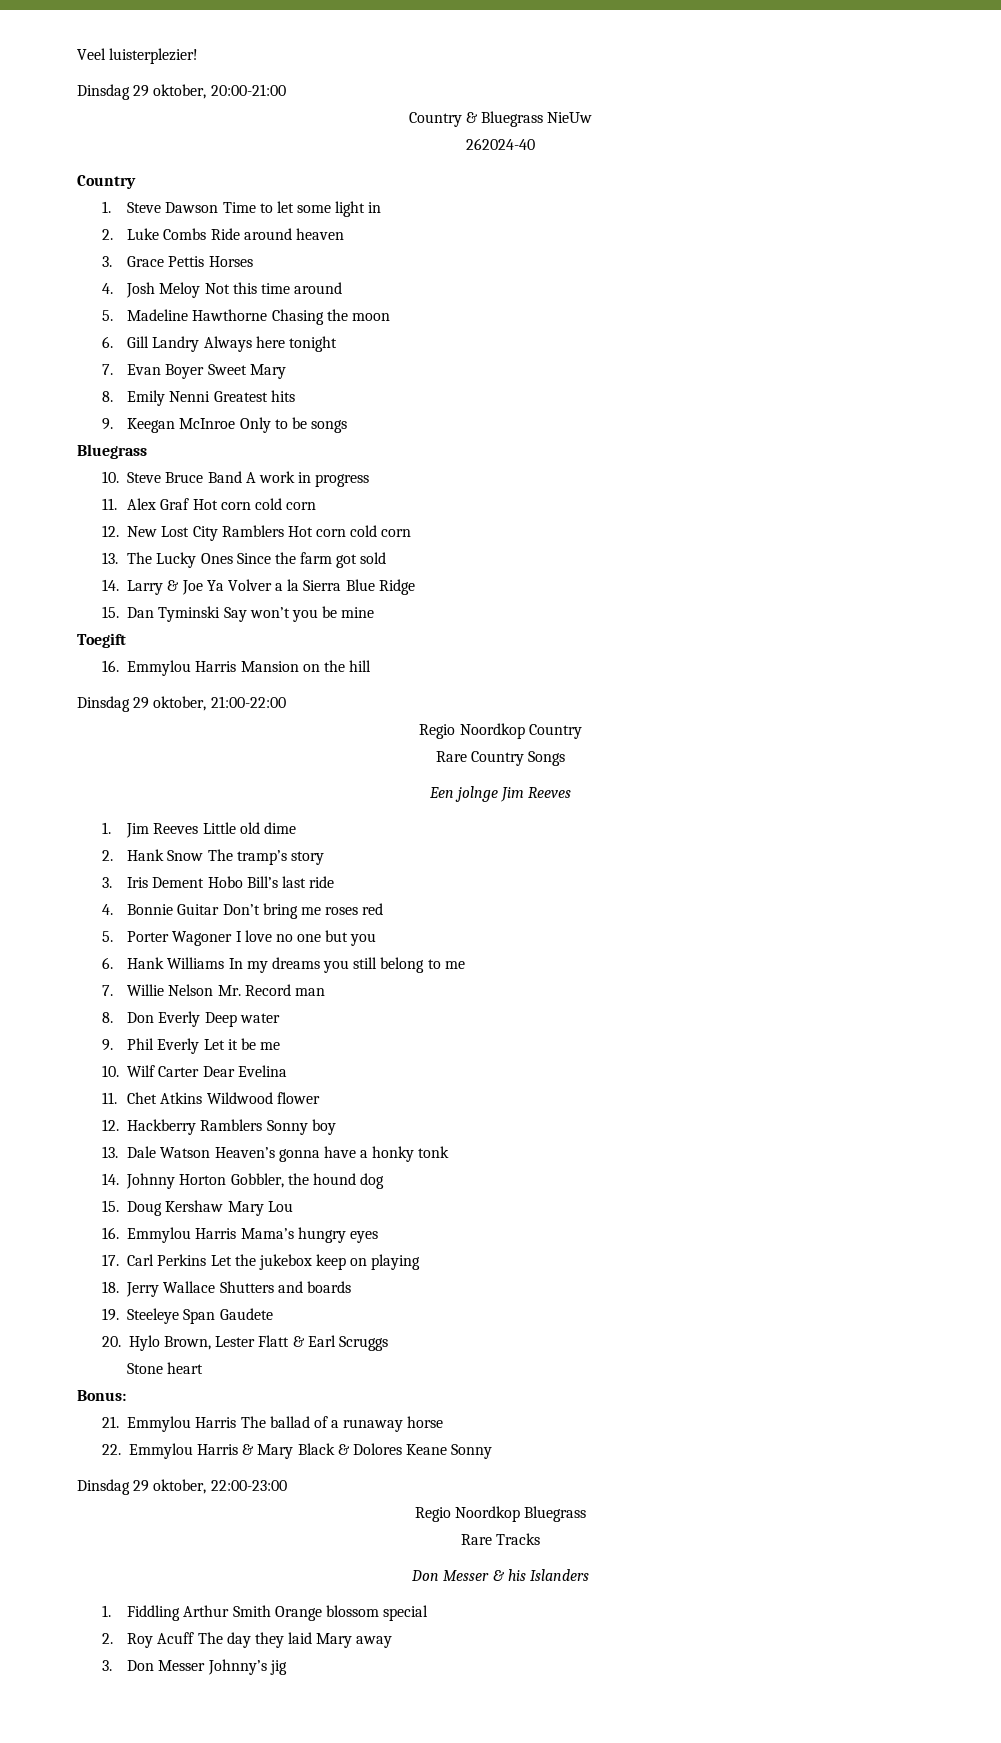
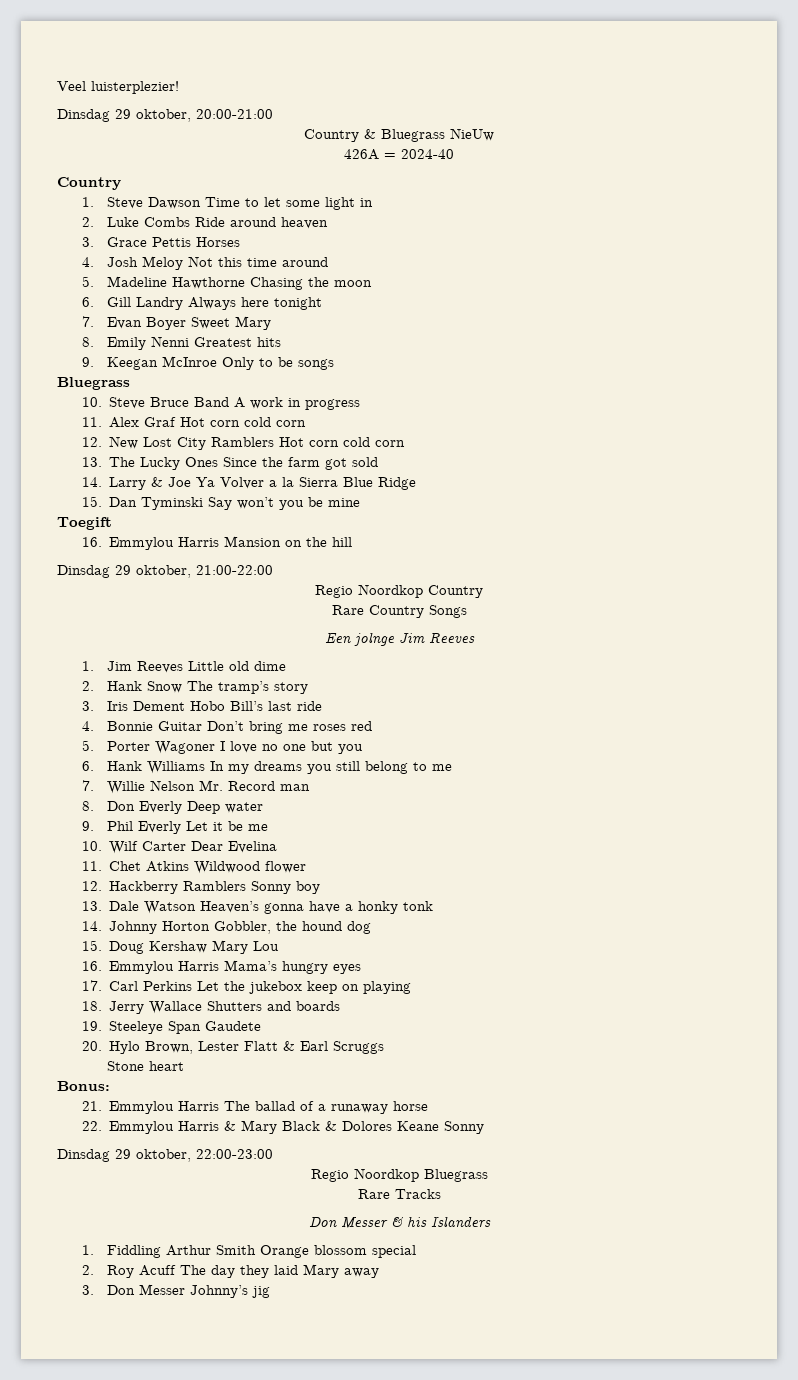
- 262024-40
+ 426A = 2024-40

